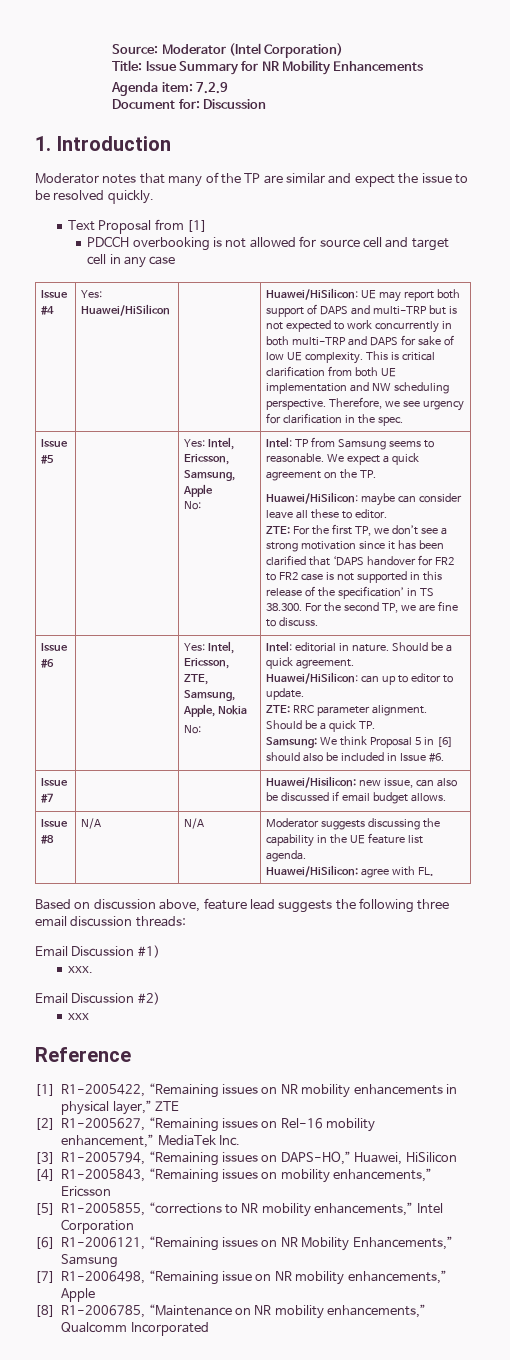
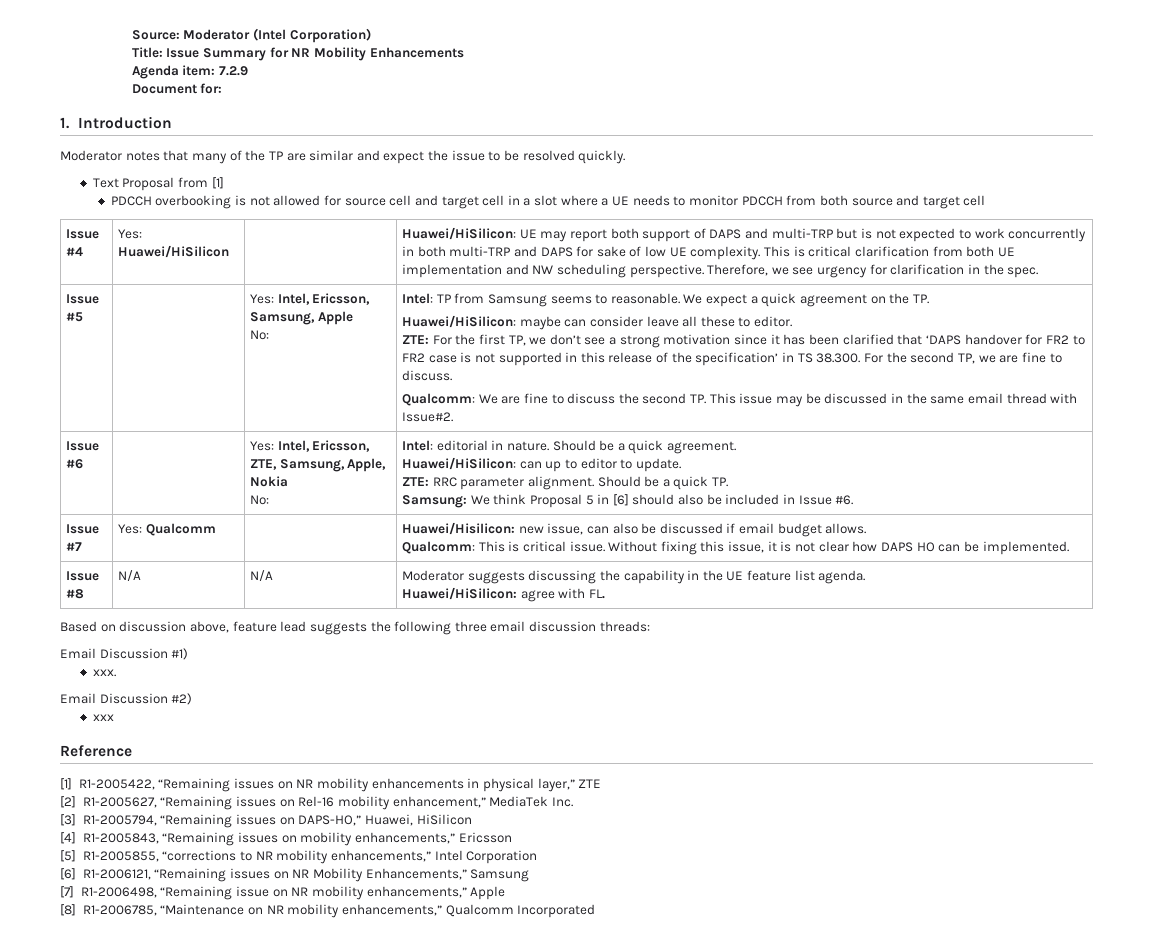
- Document for: Discussion
+ Document for:
- PDCCH overbooking is not allowed for source cell and target cell in any case
+ PDCCH overbooking is not allowed for source cell and target cell in a slot where a UE needs to monitor PDCCH from both source and target cell
+ Qualcomm: We are fine to discuss the second TP. This issue may be discussed in the same email thread with Issue#2.
- Issue #7 | | | Huawei/Hisilicon: new issue, can also be discussed if email budget allows.
+ Issue #7 | Yes: Qualcomm | | Huawei/Hisilicon: new issue, can also be discussed if email budget allows.
+ Qualcomm: This is critical issue. Without fixing this issue, it is not clear how DAPS HO can be implemented.

